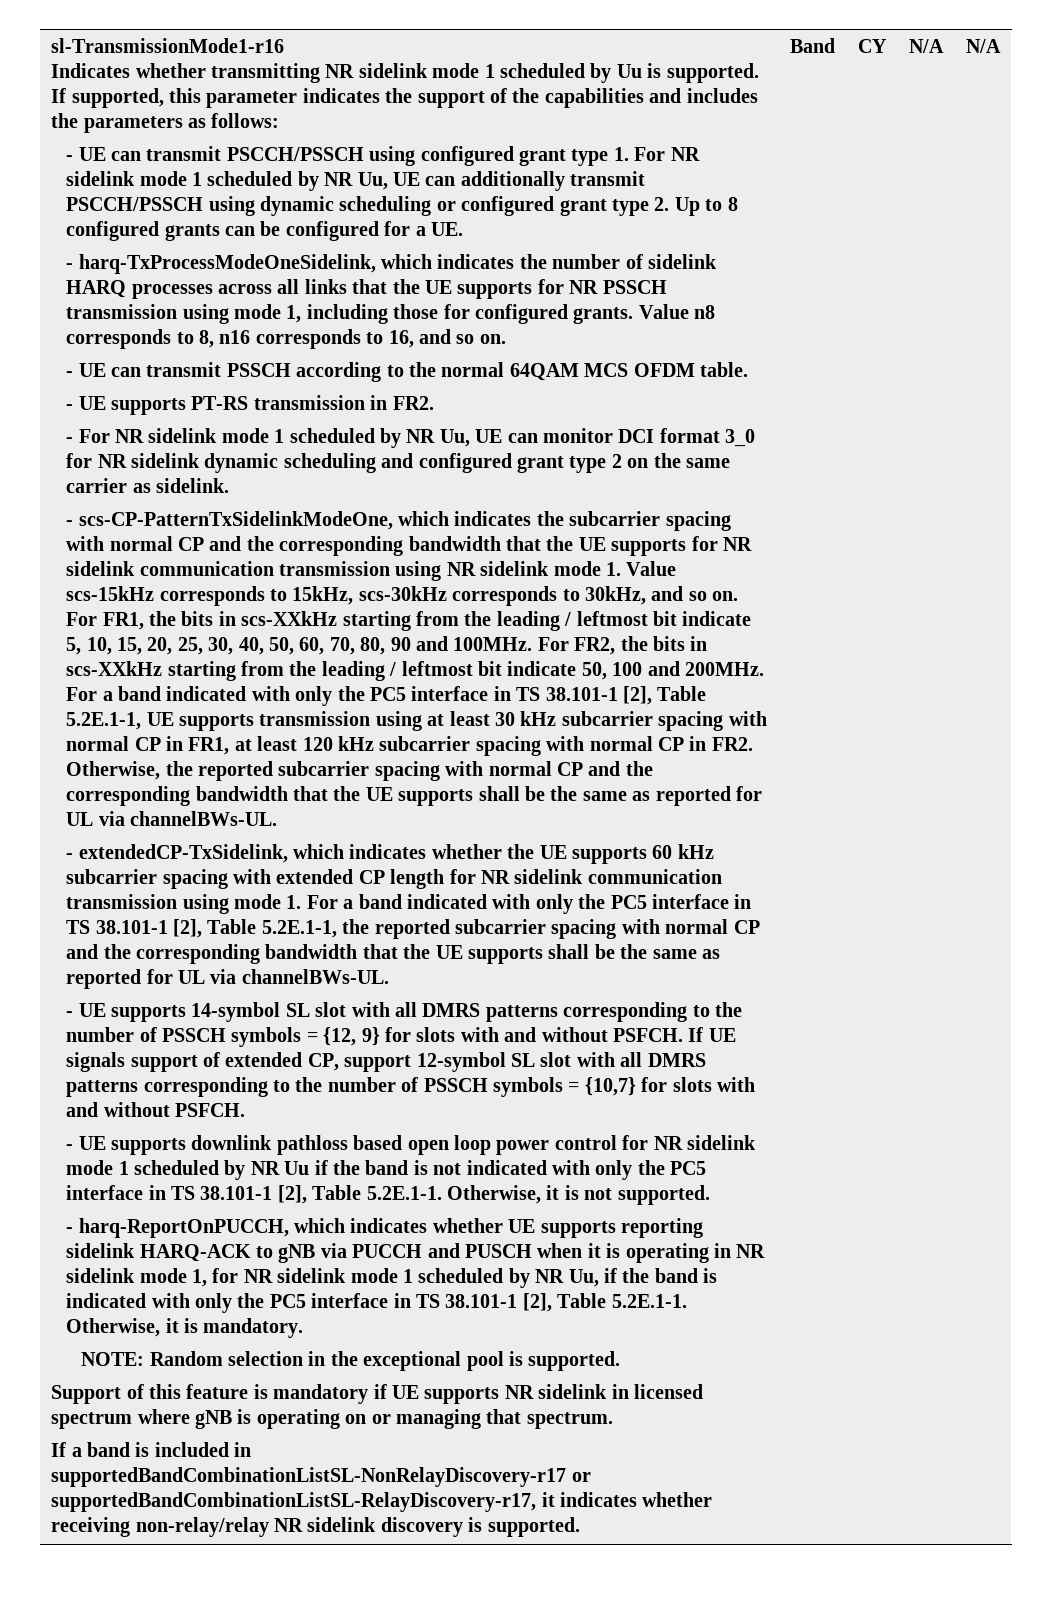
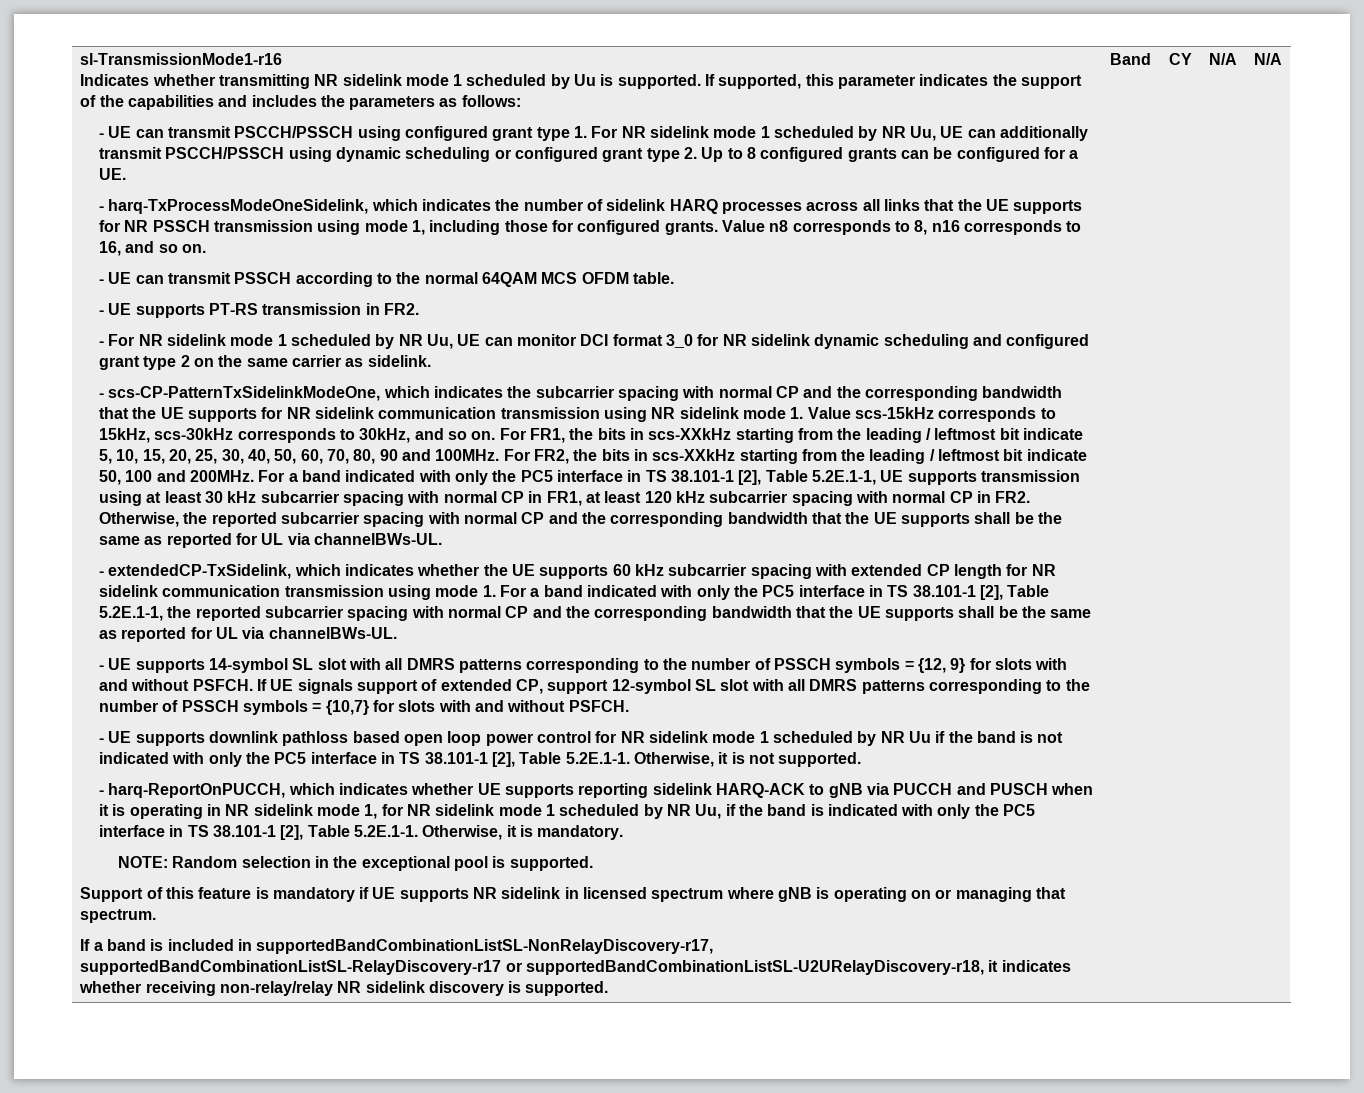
- If a band is included in supportedBandCombinationListSL-NonRelayDiscovery-r17 or supportedBandCombinationListSL-RelayDiscovery-r17, it indicates whether receiving non-relay/relay NR sidelink discovery is supported.
+ If a band is included in supportedBandCombinationListSL-NonRelayDiscovery-r17, supportedBandCombinationListSL-RelayDiscovery-r17 or supportedBandCombinationListSL-U2URelayDiscovery-r18, it indicates whether receiving non-relay/relay NR sidelink discovery is supported.

